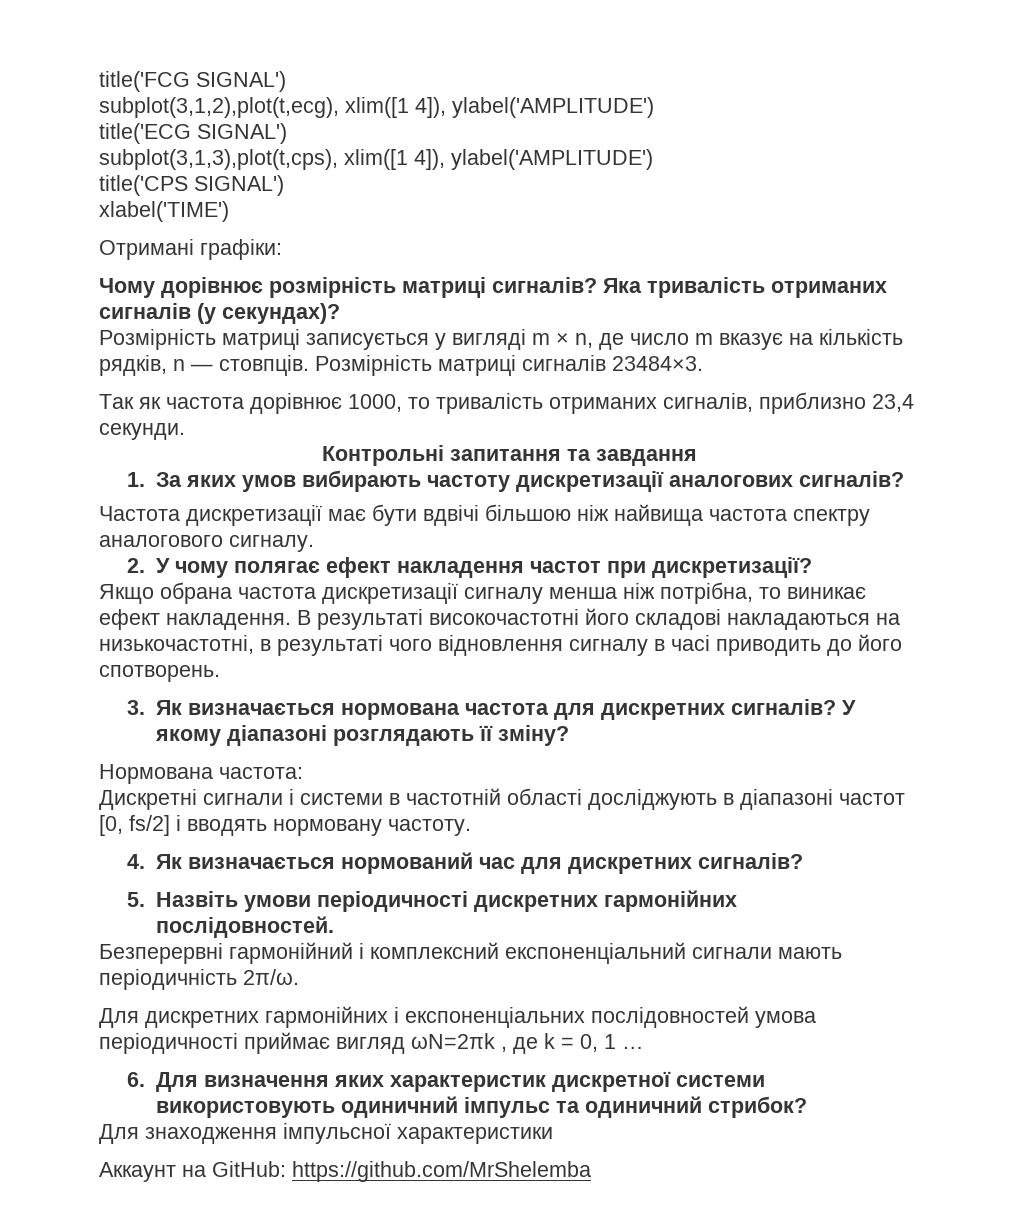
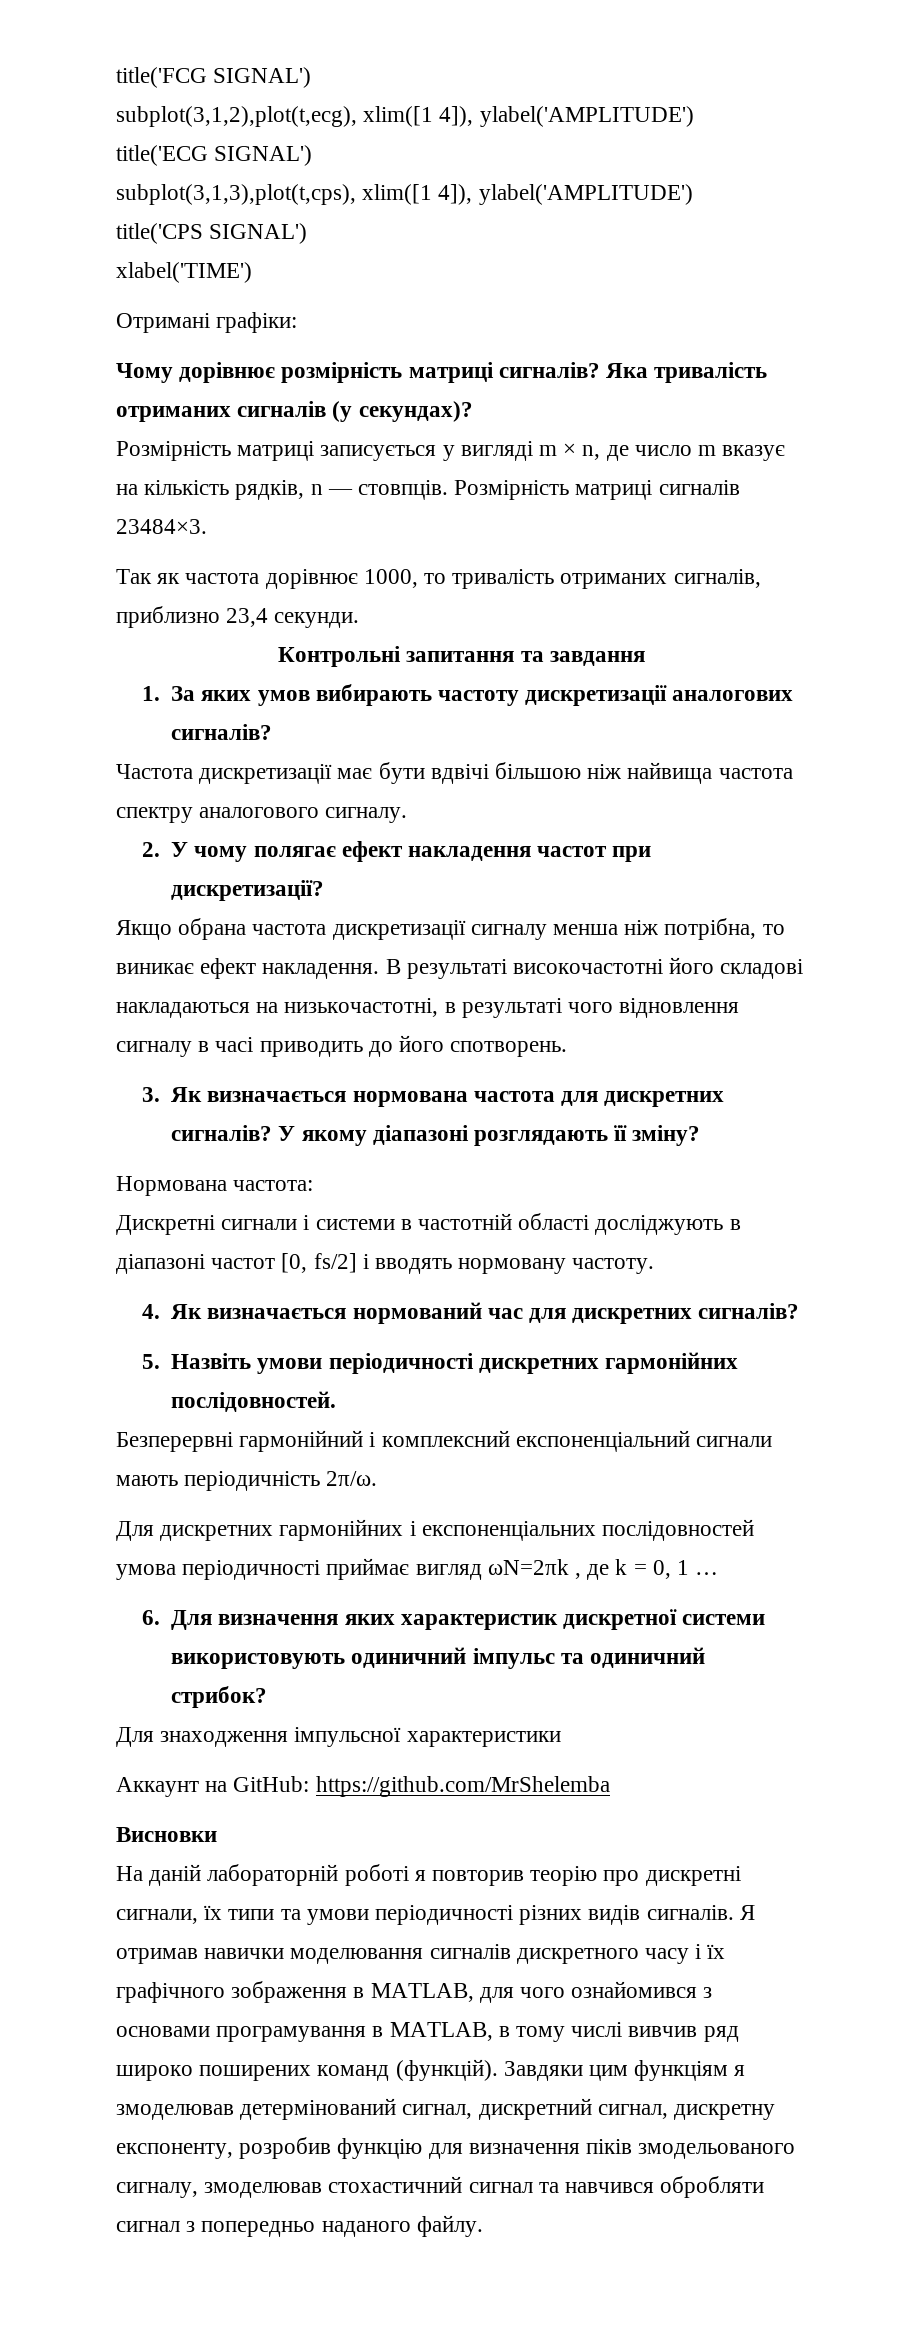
+ Висновки
+ На даній лабораторній роботі я повторив теорію про дискретні сигнали, їх типи та умови періодичності різних видів сигналів. Я отримав навички моделювання сигналів дискретного часу і їх графічного зображення в MATLAB, для чого ознайомився з основами програмування в MATLAB, в тому числі вивчив ряд широко поширених команд (функцій). Завдяки цим функціям я змоделював детермінований сигнал, дискретний сигнал, дискретну експоненту, розробив функцію для визначення піків змодельованого сигналу, змоделював стохастичний сигнал та навчився обробляти сигнал з попередньо наданого файлу.

